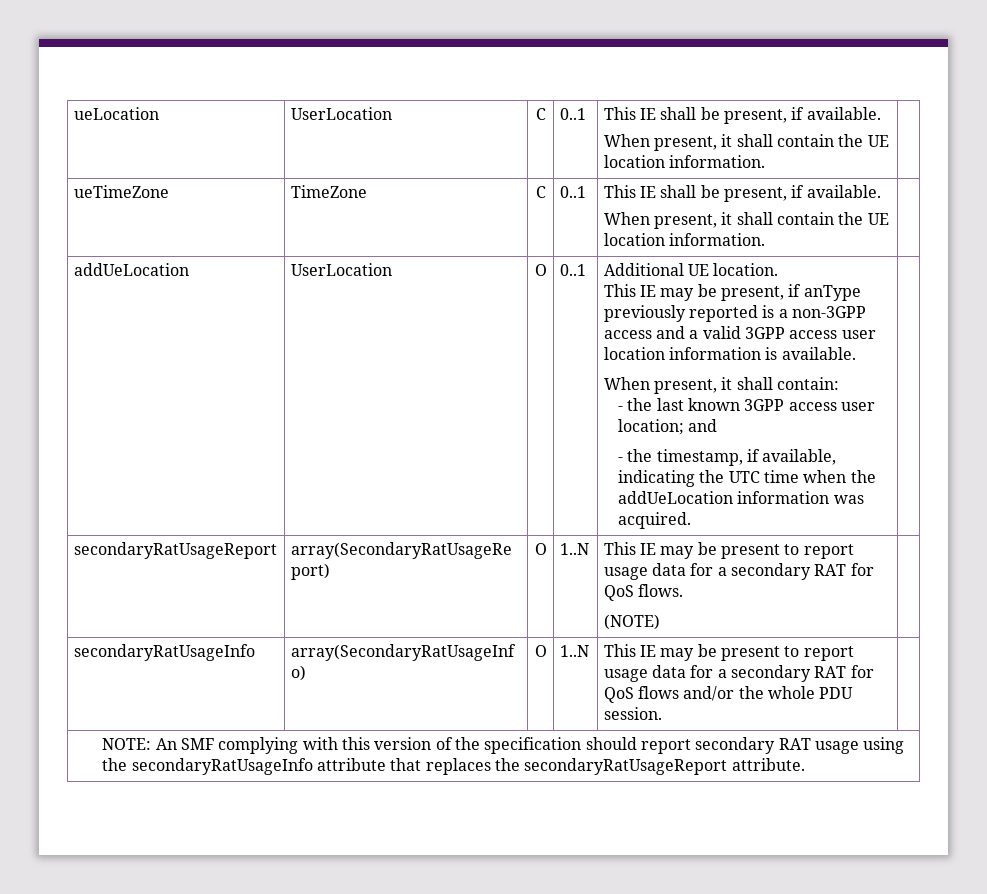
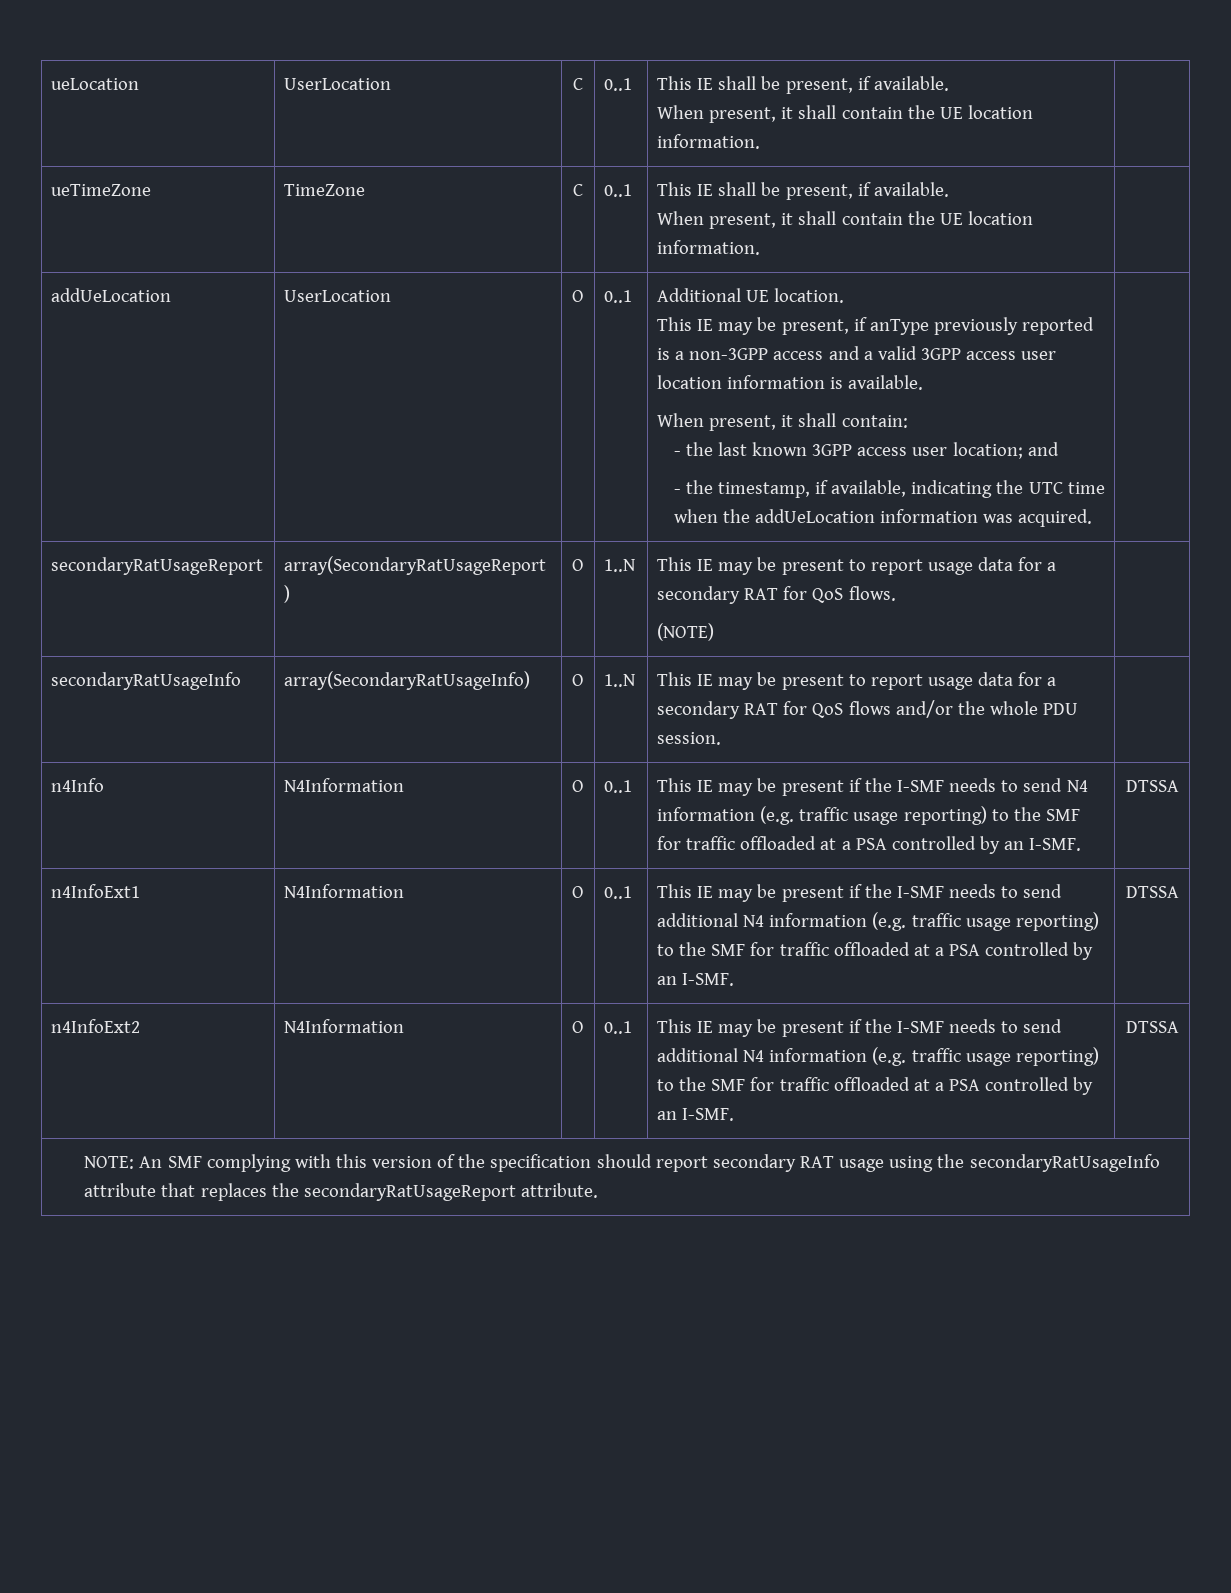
+ n4Info | N4Information | O | 0..1 | This IE may be present if the I-SMF needs to send N4 information (e.g. traffic usage reporting) to the SMF for traffic offloaded at a PSA controlled by an I-SMF. | DTSSA
+ n4InfoExt1 | N4Information | O | 0..1 | This IE may be present if the I-SMF needs to send additional N4 information (e.g. traffic usage reporting) to the SMF for traffic offloaded at a PSA controlled by an I-SMF. | DTSSA
+ n4InfoExt2 | N4Information | O | 0..1 | This IE may be present if the I-SMF needs to send additional N4 information (e.g. traffic usage reporting) to the SMF for traffic offloaded at a PSA controlled by an I-SMF. | DTSSA

